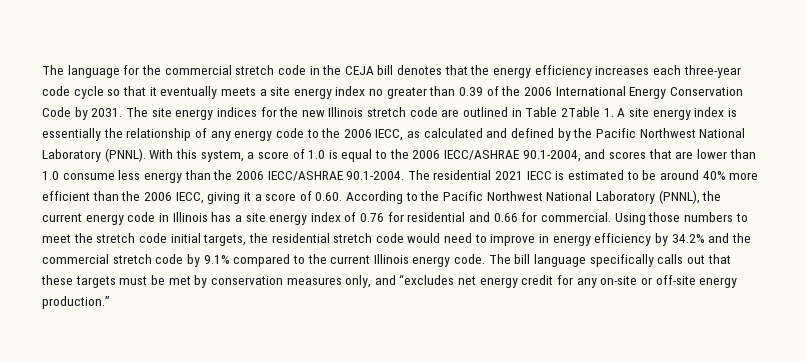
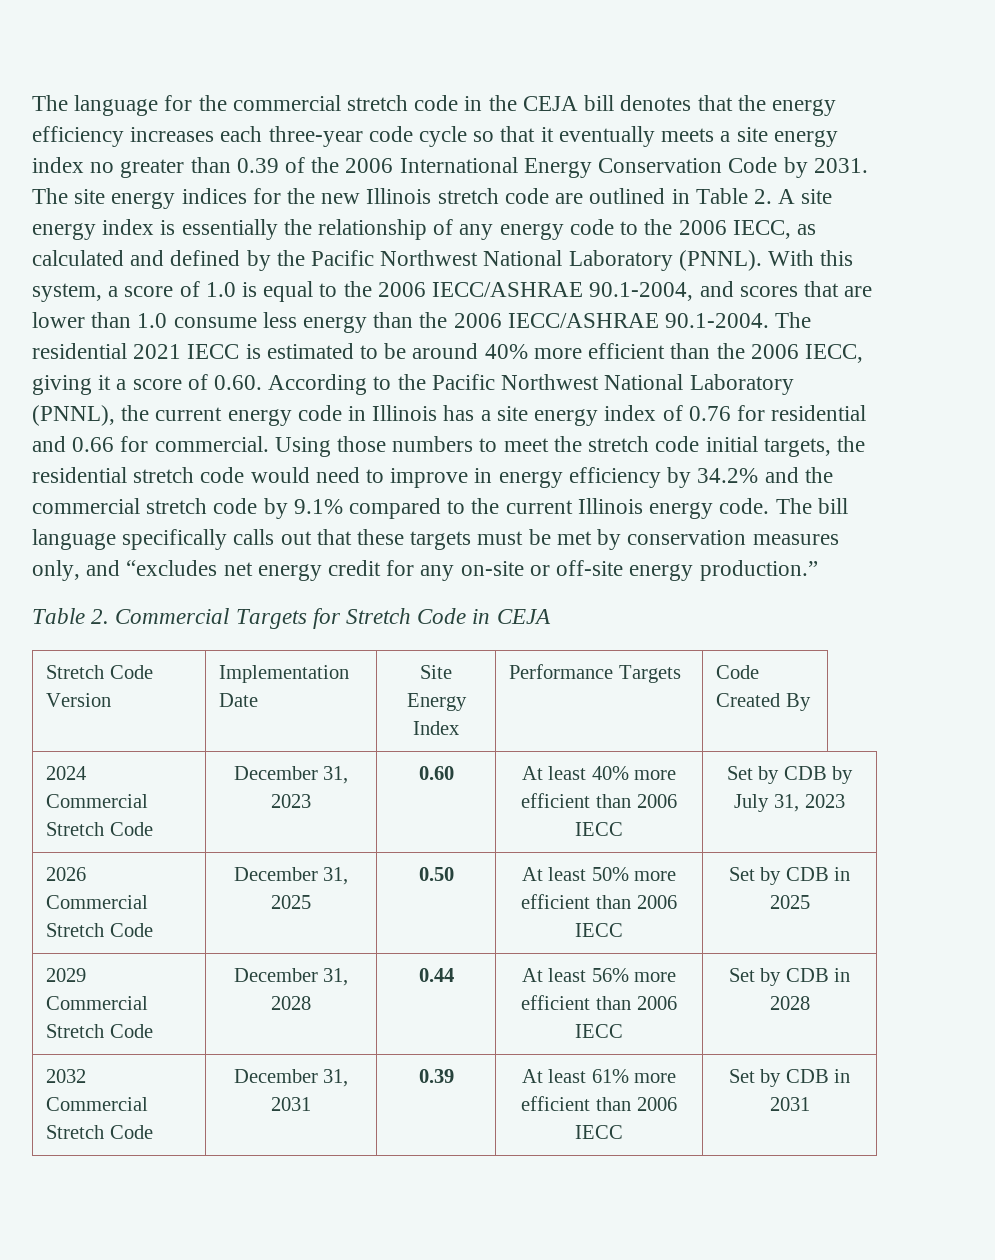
- The site energy indices for the new Illinois stretch code are outlined in Table 2Table 1. A site energy index is essentially the relationship of any energy code to the 2006 IECC, as calculated and defined by the Pacific Northwest National Laboratory (PNNL).
+ The site energy indices for the new Illinois stretch code are outlined in Table 2. A site energy index is essentially the relationship of any energy code to the 2006 IECC, as calculated and defined by the Pacific Northwest National Laboratory (PNNL).
+ Table 2. Commercial Targets for Stretch Code in CEJA
+ Stretch Code Version | Implementation Date | Site Energy Index | Performance Targets | Code Created By
+ 2024 Commercial Stretch Code | December 31, 2023 | 0.60 | At least 40% more efficient than 2006 IECC | Set by CDB by July 31, 2023
+ 2026 Commercial Stretch Code | December 31, 2025 | 0.50 | At least 50% more efficient than 2006 IECC | Set by CDB in 2025
+ 2029 Commercial Stretch Code | December 31, 2028 | 0.44 | At least 56% more efficient than 2006 IECC | Set by CDB in 2028
+ 2032 Commercial Stretch Code | December 31, 2031 | 0.39 | At least 61% more efficient than 2006 IECC | Set by CDB in 2031

